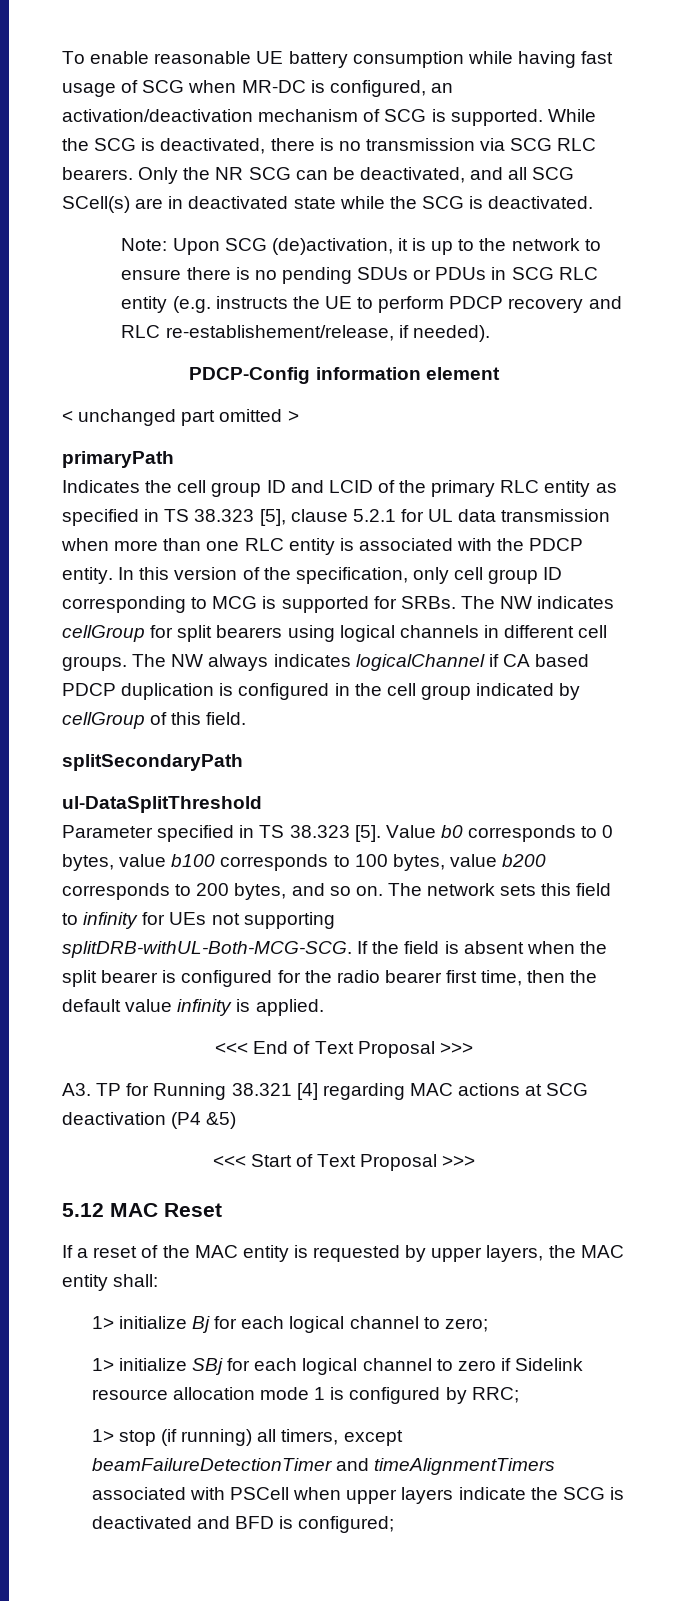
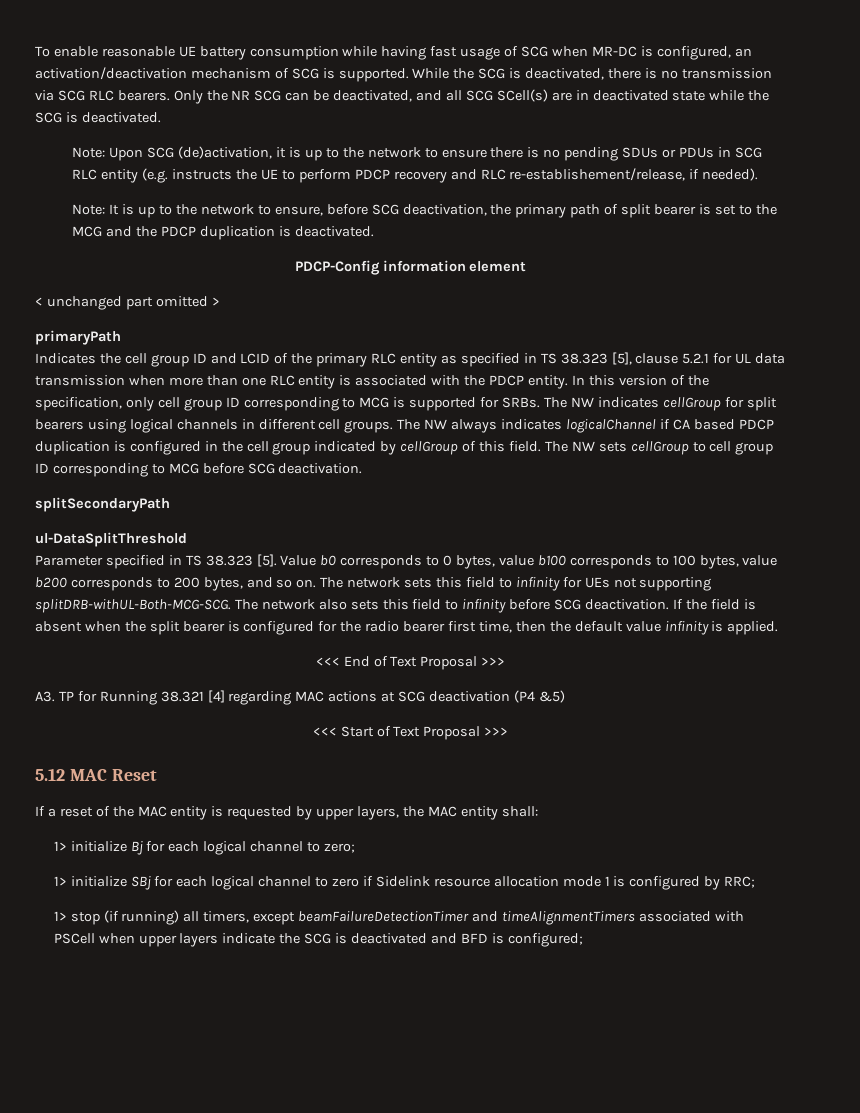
+ Note: It is up to the network to ensure, before SCG deactivation, the primary path of split bearer is set to the MCG and the PDCP duplication is deactivated.
+ The NW sets cellGroup to cell group ID corresponding to MCG before SCG deactivation.
+ The network also sets this field to infinity before SCG deactivation.

